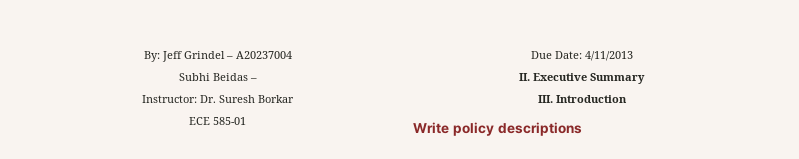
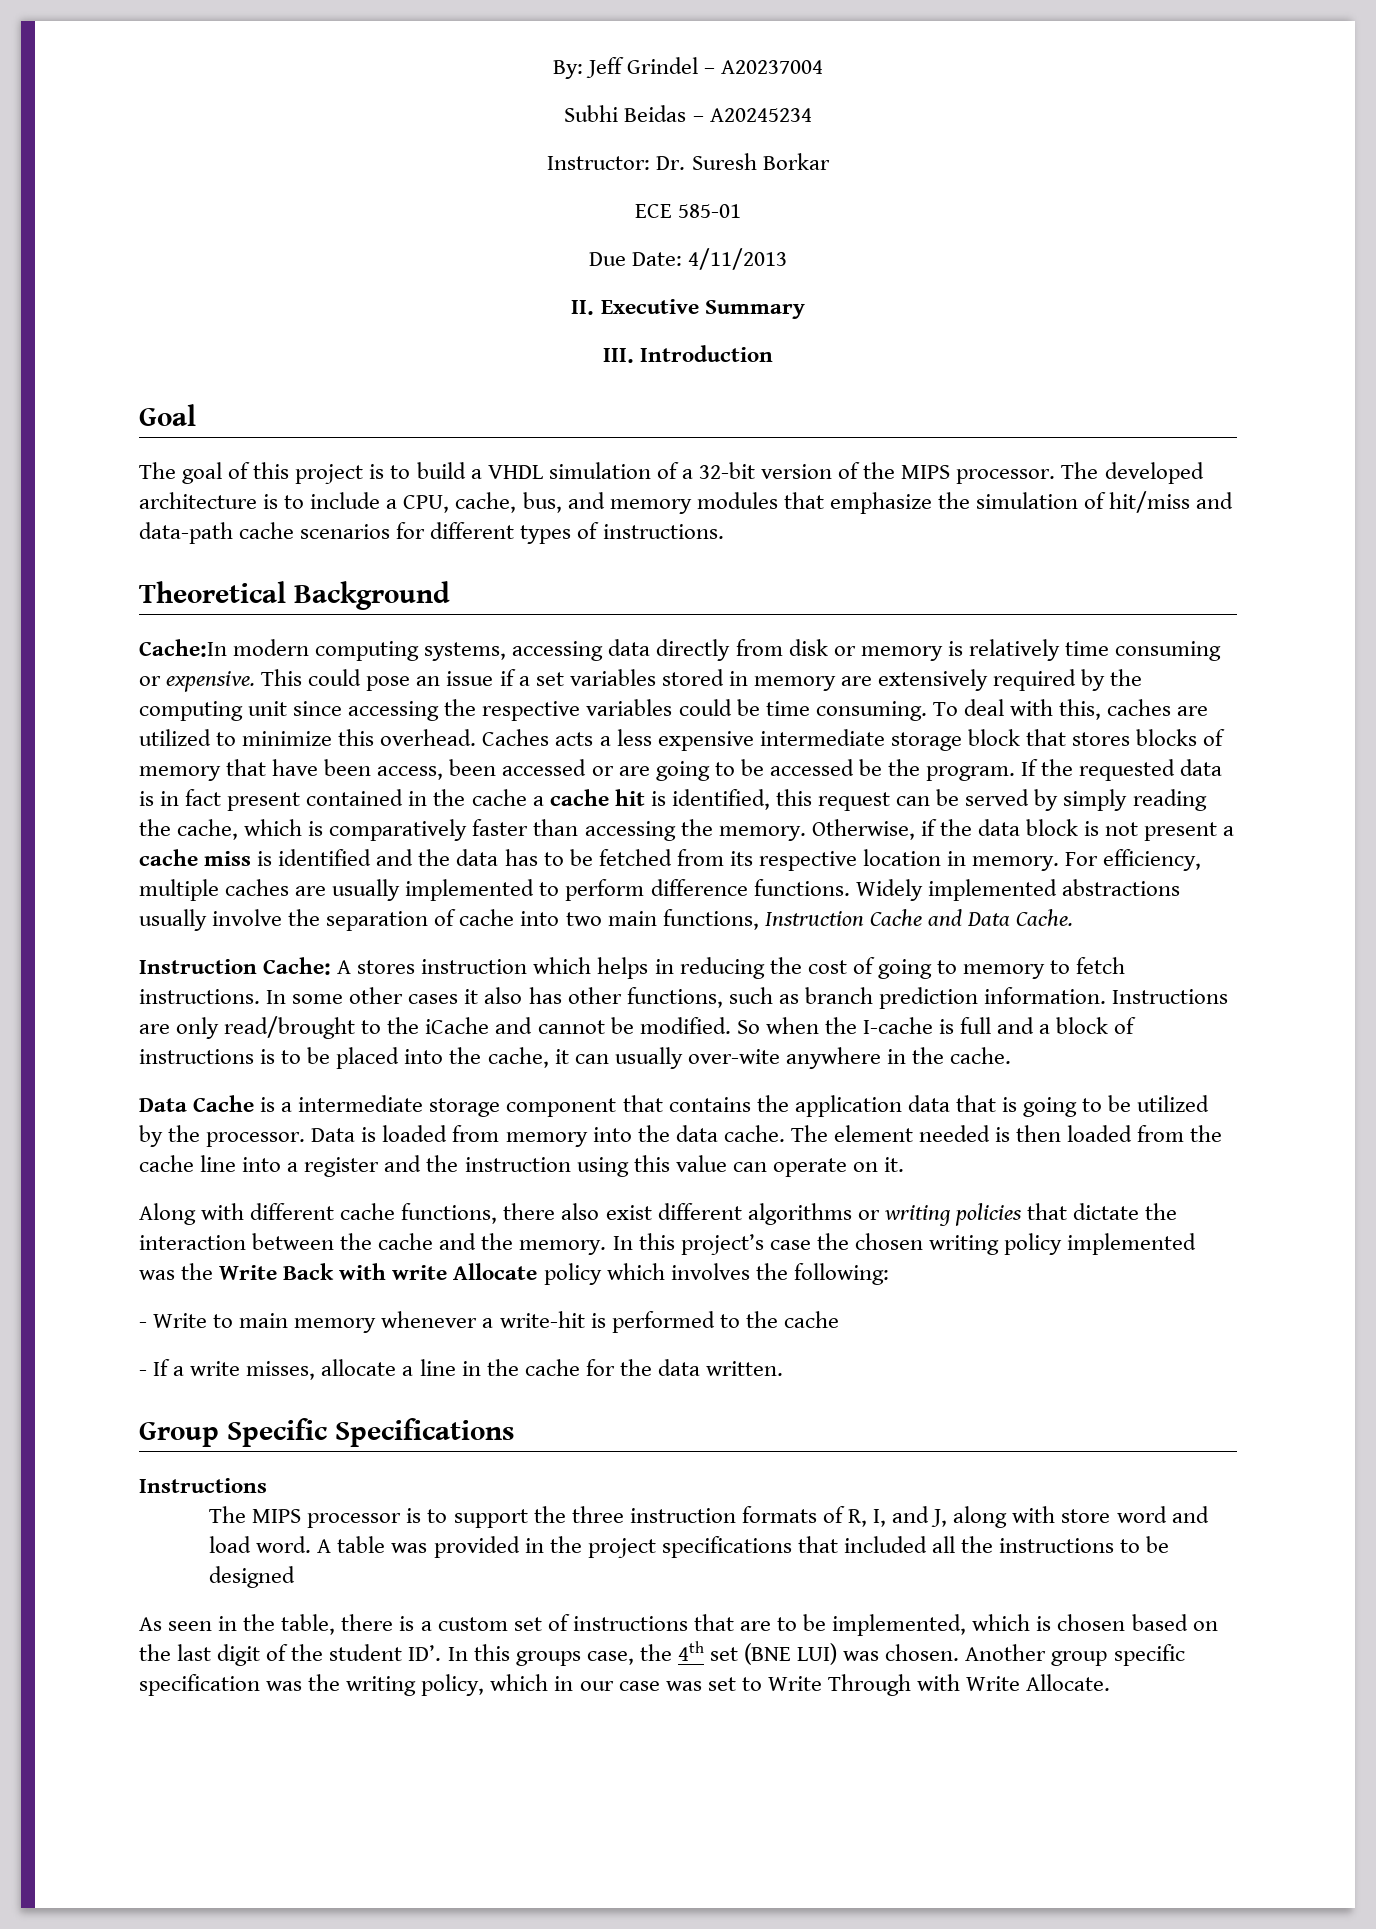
- Subhi Beidas –
+ Subhi Beidas – A20245234
- Write policy descriptions
+ Goal
+ The goal of this project is to build a VHDL simulation of a 32-bit version of the MIPS processor. The developed architecture is to include a CPU, cache, bus, and memory modules that emphasize the simulation of hit/miss and data-path cache scenarios for different types of instructions.
+ Theoretical Background
+ Cache:In modern computing systems, accessing data directly from disk or memory is relatively time consuming or expensive. This could pose an issue if a set variables stored in memory are extensively required by the computing unit since accessing the respective variables could be time consuming. To deal with this, caches are utilized to minimize this overhead. Caches acts a less expensive intermediate storage block that stores blocks of memory that have been access, been accessed or are going to be accessed be the program. If the requested data is in fact present contained in the cache a cache hit is identified, this request can be served by simply reading the cache, which is comparatively faster than accessing the memory. Otherwise, if the data block is not present a cache miss is identified and the data has to be fetched from its respective location in memory. For efficiency, multiple caches are usually implemented to perform difference functions. Widely implemented abstractions usually involve the separation of cache into two main functions, Instruction Cache and Data Cache.
+ Instruction Cache: A stores instruction which helps in reducing the cost of going to memory to fetch instructions. In some other cases it also has other functions, such as branch prediction information. Instructions are only read/brought to the iCache and cannot be modified. So when the I-cache is full and a block of instructions is to be placed into the cache, it can usually over-wite anywhere in the cache.
+ Data Cache is a intermediate storage component that contains the application data that is going to be utilized by the processor. Data is loaded from memory into the data cache. The element needed is then loaded from the cache line into a register and the instruction using this value can operate on it.
+ Along with different cache functions, there also exist different algorithms or writing policies that dictate the interaction between the cache and the memory. In this project’s case the chosen writing policy implemented was the Write Back with write Allocate policy which involves the following:
+ - Write to main memory whenever a write-hit is performed to the cache
+ - If a write misses, allocate a line in the cache for the data written.
+ Group Specific Specifications
+ Instructions
+ The MIPS processor is to support the three instruction formats of R, I, and J, along with store word and load word. A table was provided in the project specifications that included all the instructions to be designed
+ As seen in the table, there is a custom set of instructions that are to be implemented, which is chosen based on the last digit of the student ID’. In this groups case, the 4th set (BNE LUI) was chosen. Another group specific specification was the writing policy, which in our case was set to Write Through with Write Allocate.

